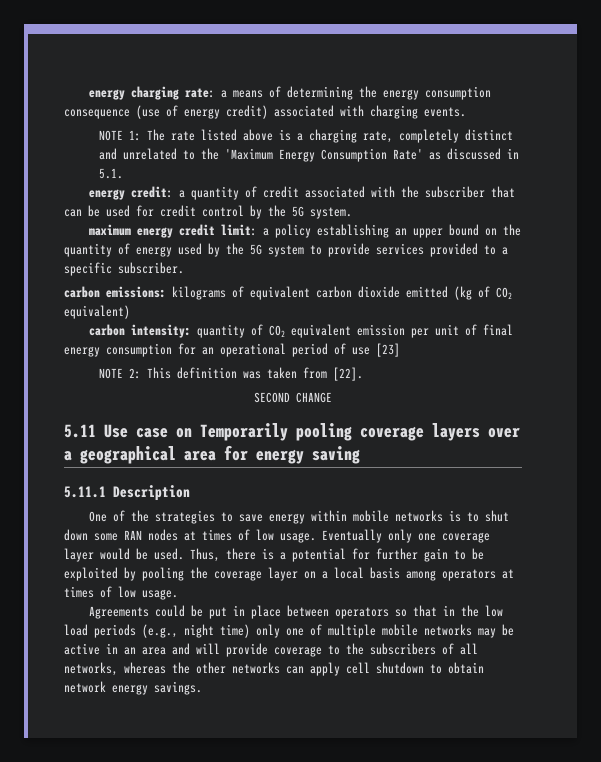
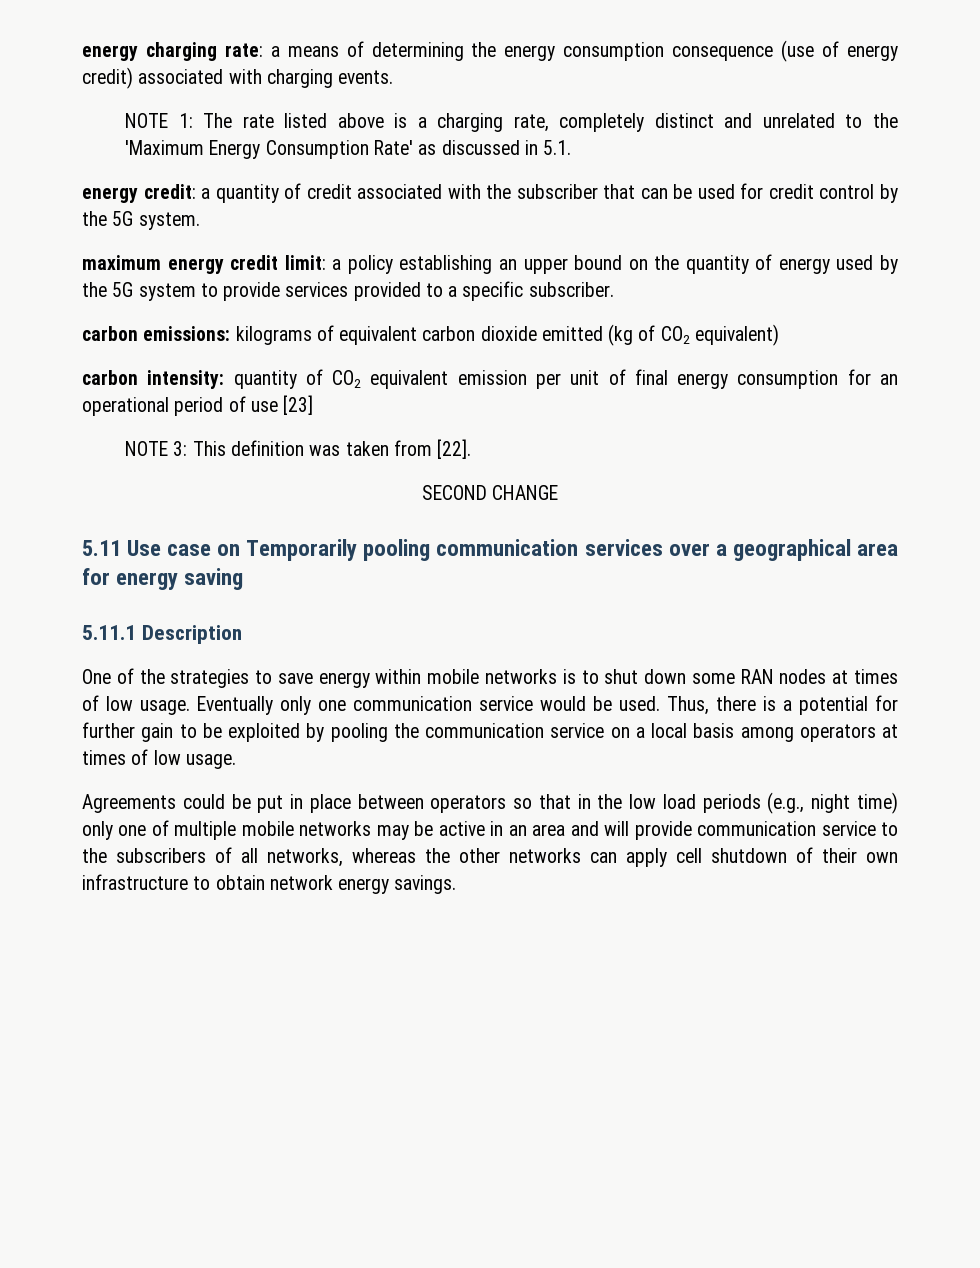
- NOTE 2: This definition was taken from [22].
+ NOTE 3: This definition was taken from [22].
- 5.11 Use case on Temporarily pooling coverage layers over a geographical area for energy saving
+ 5.11 Use case on Temporarily pooling communication services over a geographical area for energy saving
- Eventually only one coverage layer would be used.
+ Eventually only one communication service would be used.
- Thus, there is a potential for further gain to be exploited by pooling the coverage layer on a local basis among operators at times of low usage.
+ Thus, there is a potential for further gain to be exploited by pooling the communication service on a local basis among operators at times of low usage.
- Agreements could be put in place between operators so that in the low load periods (e.g., night time) only one of multiple mobile networks may be active in an area and will provide coverage to the subscribers of all networks, whereas the other networks can apply cell shutdown to obtain network energy savings.
+ Agreements could be put in place between operators so that in the low load periods (e.g., night time) only one of multiple mobile networks may be active in an area and will provide communication service to the subscribers of all networks, whereas the other networks can apply cell shutdown of their own infrastructure to obtain network energy savings.

